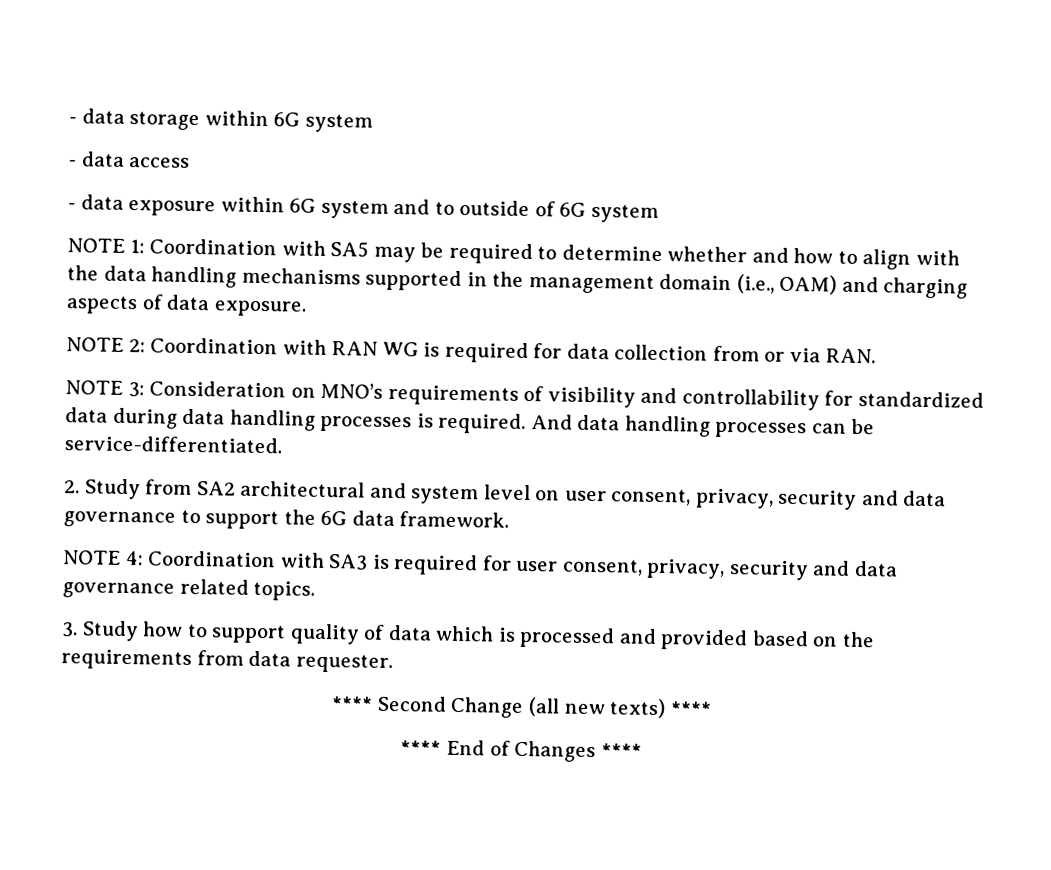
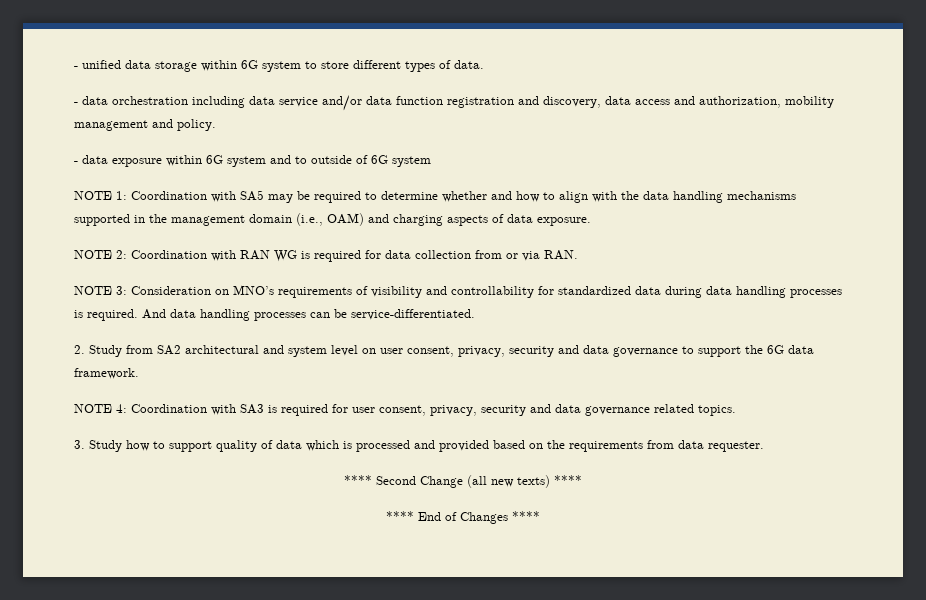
- ‐ data storage within 6G system
- ‐ data access
+ ‐ unified data storage within 6G system to store different types of data.
+ ‐ data orchestration including data service and/or data function registration and discovery, data access and authorization, mobility management and policy.

